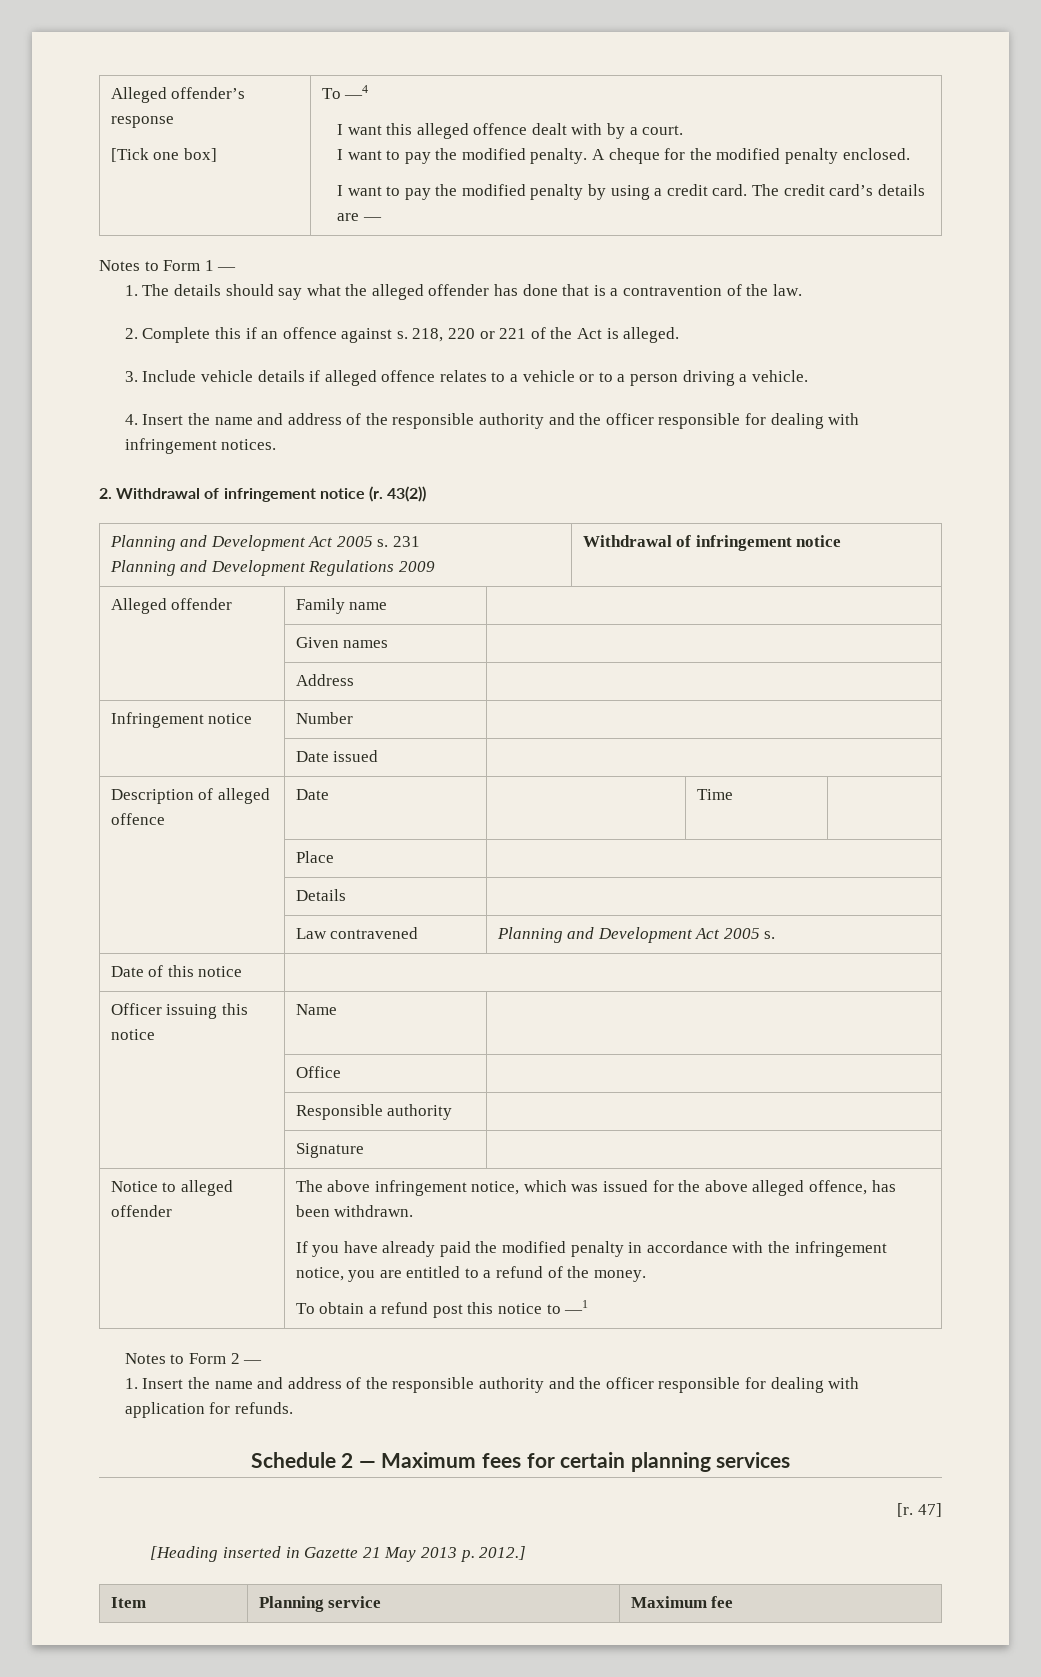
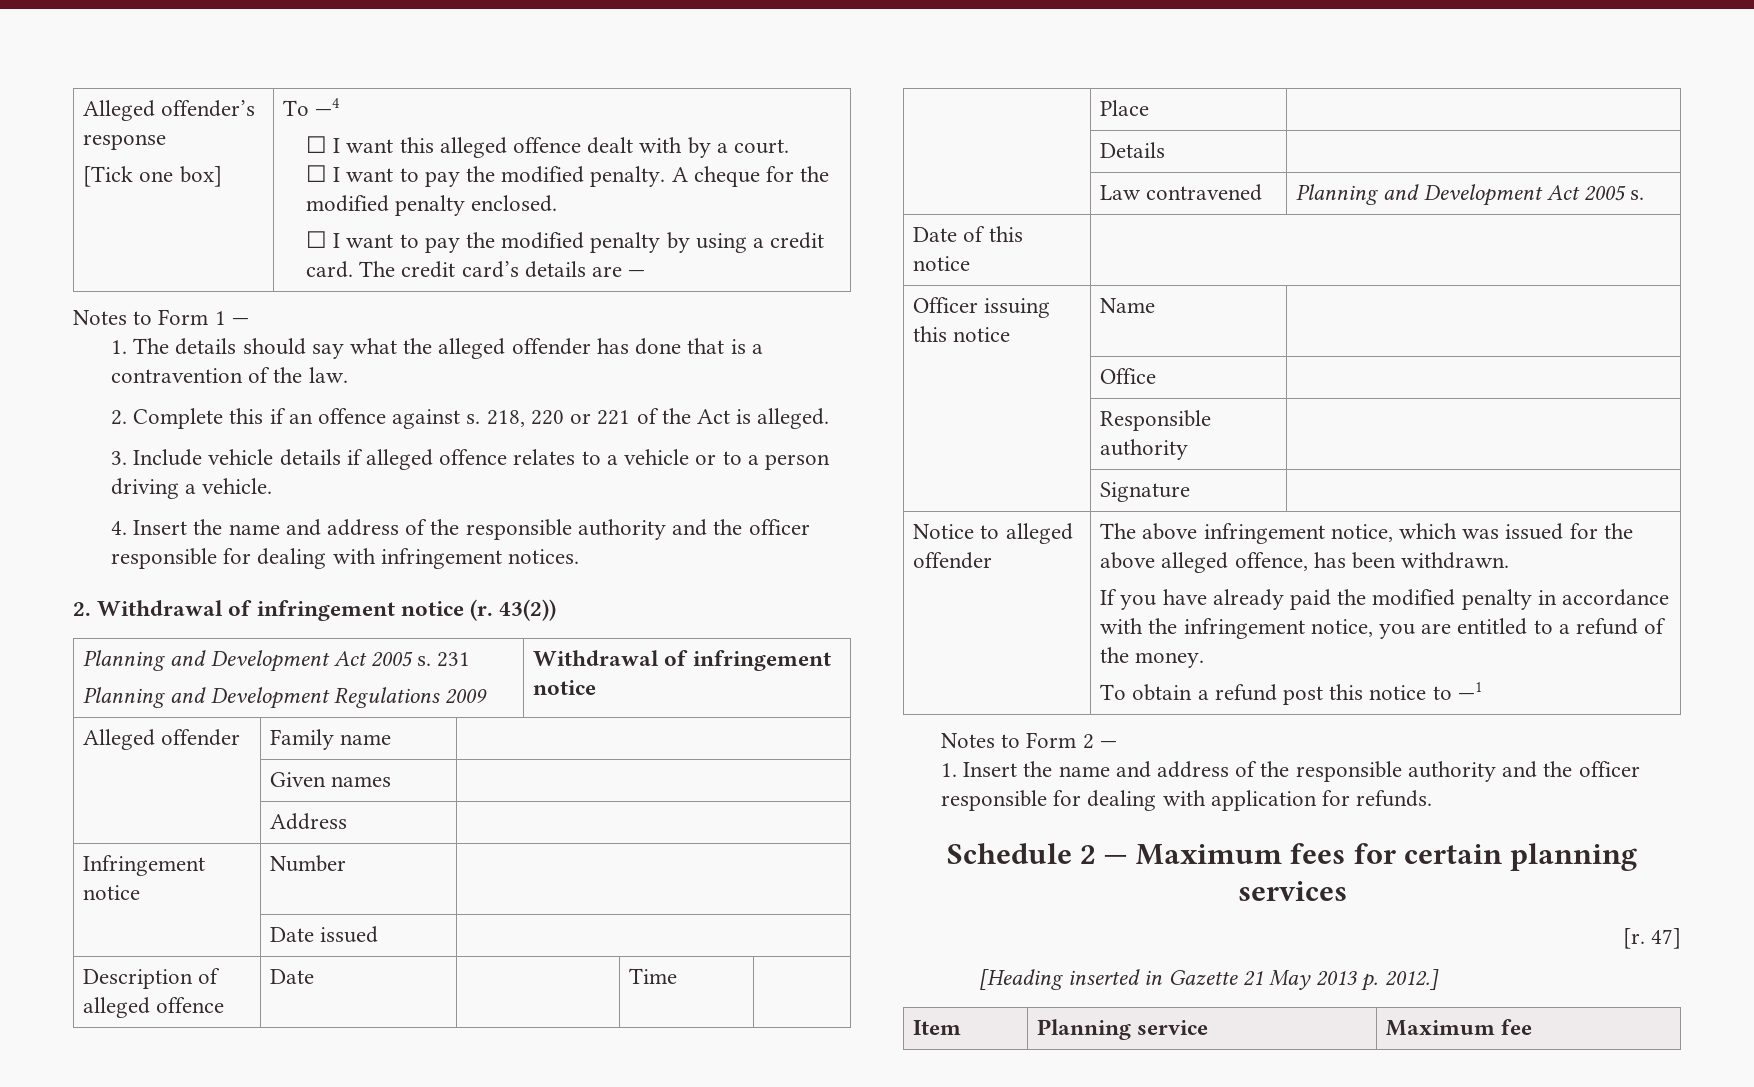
- I want this alleged offence dealt with by a court.
+ ☐ I want this alleged offence dealt with by a court.
- I want to pay the modified penalty.
+ ☐ I want to pay the modified penalty.
- I want to pay the modified penalty by using a credit card.
+ ☐ I want to pay the modified penalty by using a credit card.

